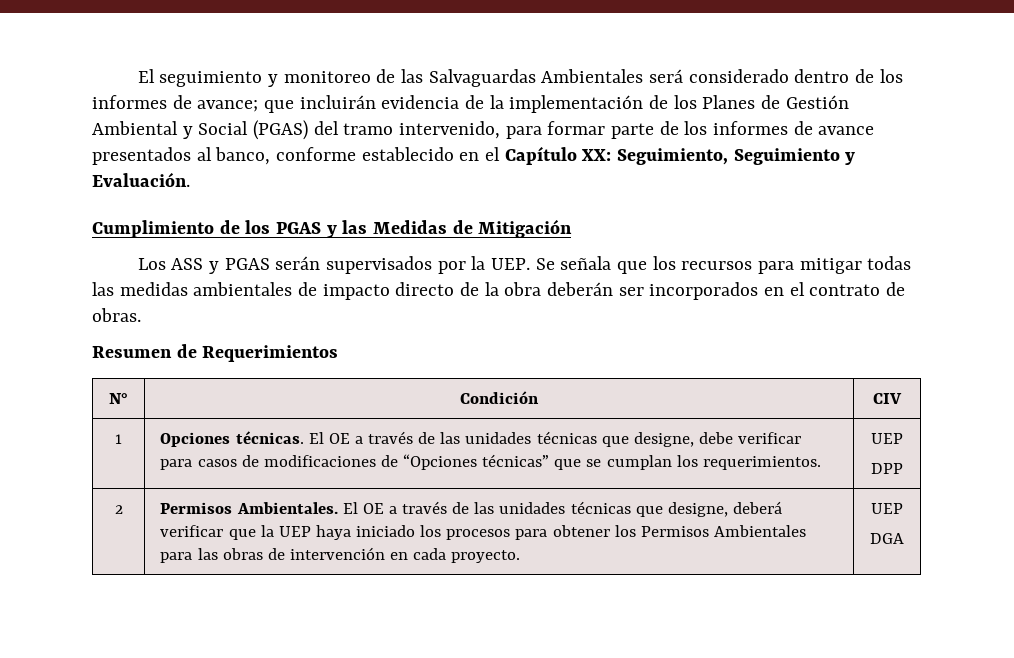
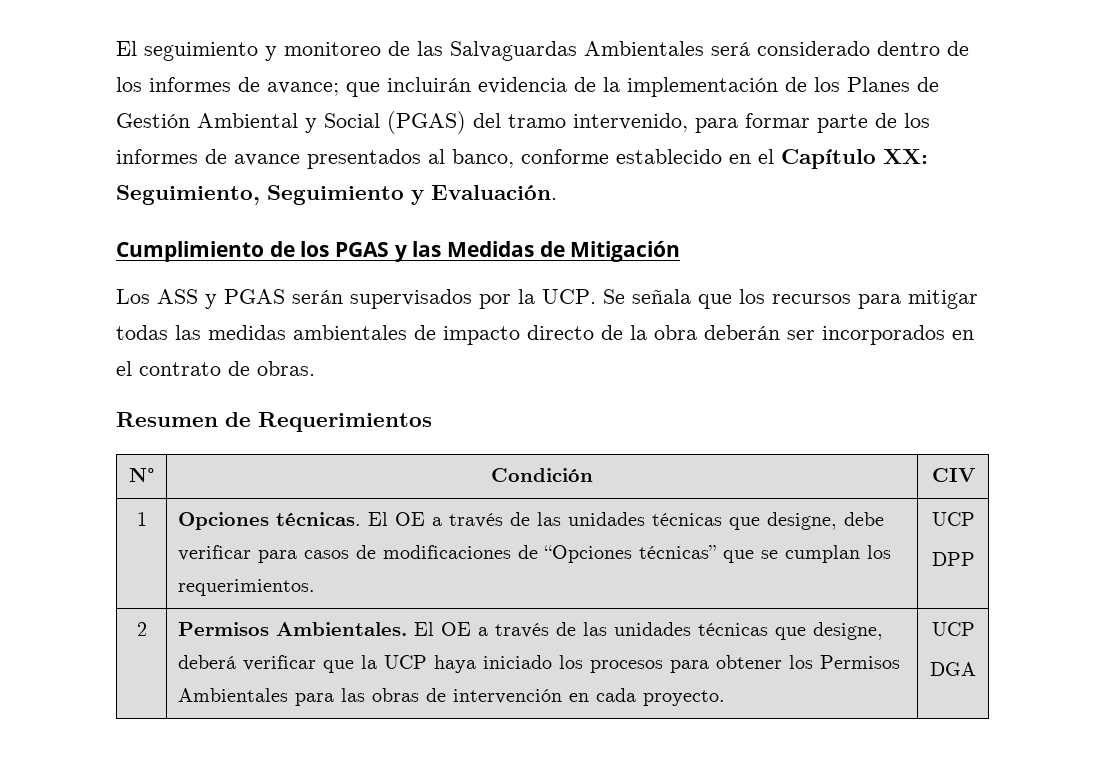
- Los ASS y PGAS serán supervisados por la UEP. Se señala que los recursos para mitigar todas las medidas ambientales de impacto directo de la obra deberán ser incorporados en el contrato de obras.
+ Los ASS y PGAS serán supervisados por la UCP. Se señala que los recursos para mitigar todas las medidas ambientales de impacto directo de la obra deberán ser incorporados en el contrato de obras.
- 1 | Opciones técnicas. El OE a través de las unidades técnicas que designe, debe verificar para casos de modificaciones de “Opciones técnicas” que se cumplan los requerimientos. | UEP
+ 1 | Opciones técnicas. El OE a través de las unidades técnicas que designe, debe verificar para casos de modificaciones de “Opciones técnicas” que se cumplan los requerimientos. | UCP
- 2 | Permisos Ambientales. El OE a través de las unidades técnicas que designe, deberá verificar que la UEP haya iniciado los procesos para obtener los Permisos Ambientales para las obras de intervención en cada proyecto. | UEP
+ 2 | Permisos Ambientales. El OE a través de las unidades técnicas que designe, deberá verificar que la UCP haya iniciado los procesos para obtener los Permisos Ambientales para las obras de intervención en cada proyecto. | UCP

